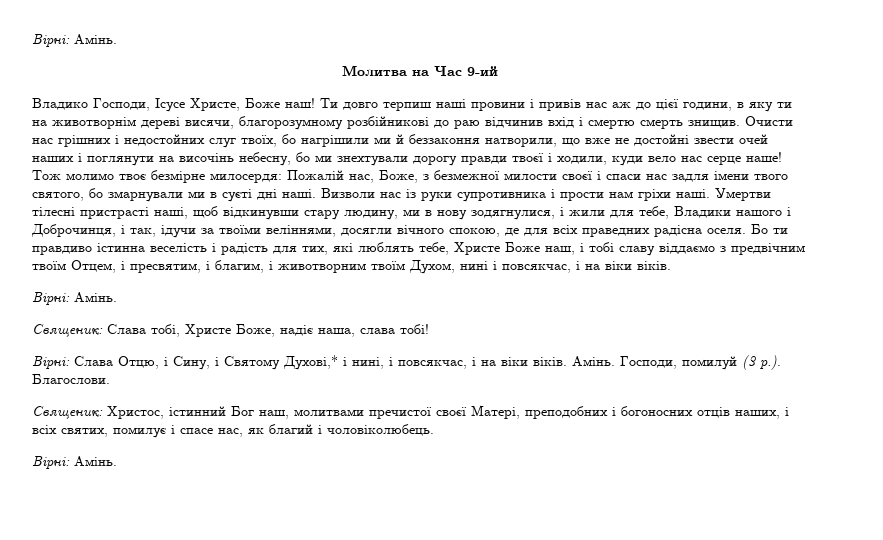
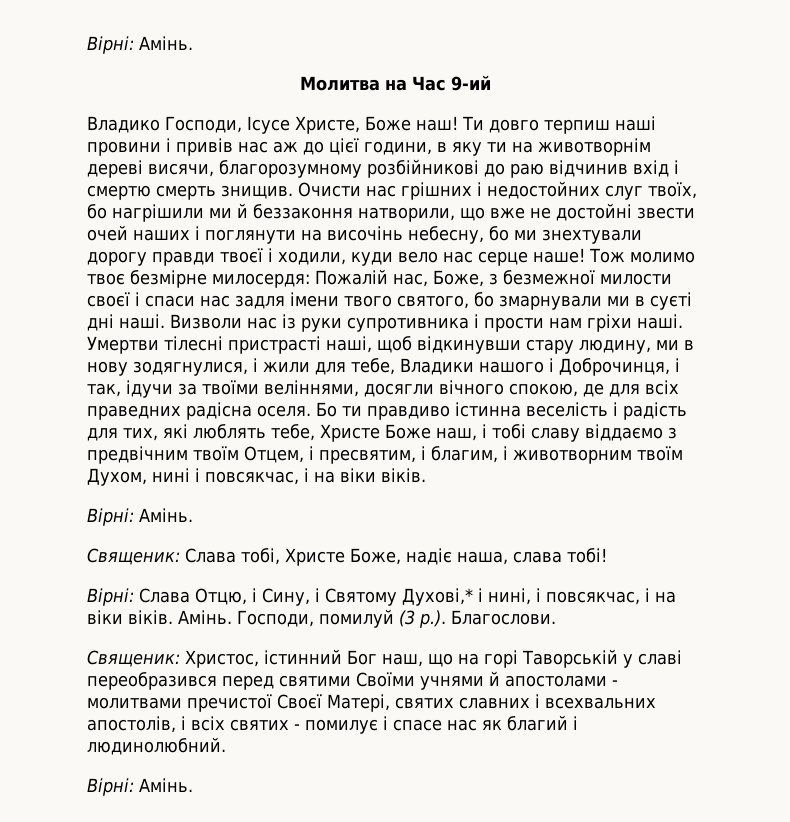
- Священик: Христос, істинний Бог наш, молитвами пречистої своєї Матері, преподобних і богоносних отців наших, і всіх святих, помилує і спасе нас, як благий і чоловіколюбець.
+ Священик: Христос, істинний Бог наш, що на горі Таворській у славі переобразився перед святими Своїми учнями й апостолами - молитвами пречистої Своєї Матері, святих славних і всехвальних апостолів, і всіх святих - помилує і спасе нас як благий і людинолюбний.

